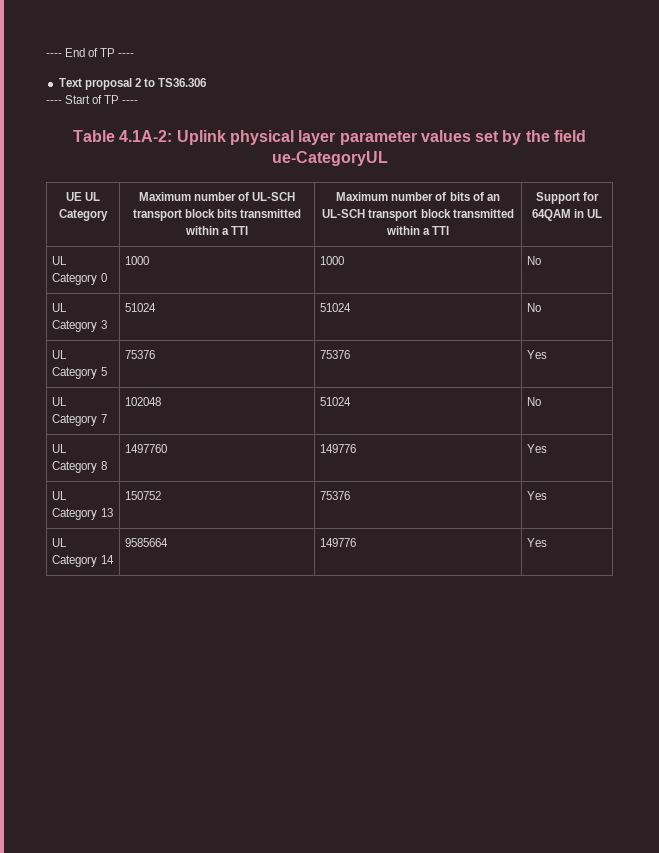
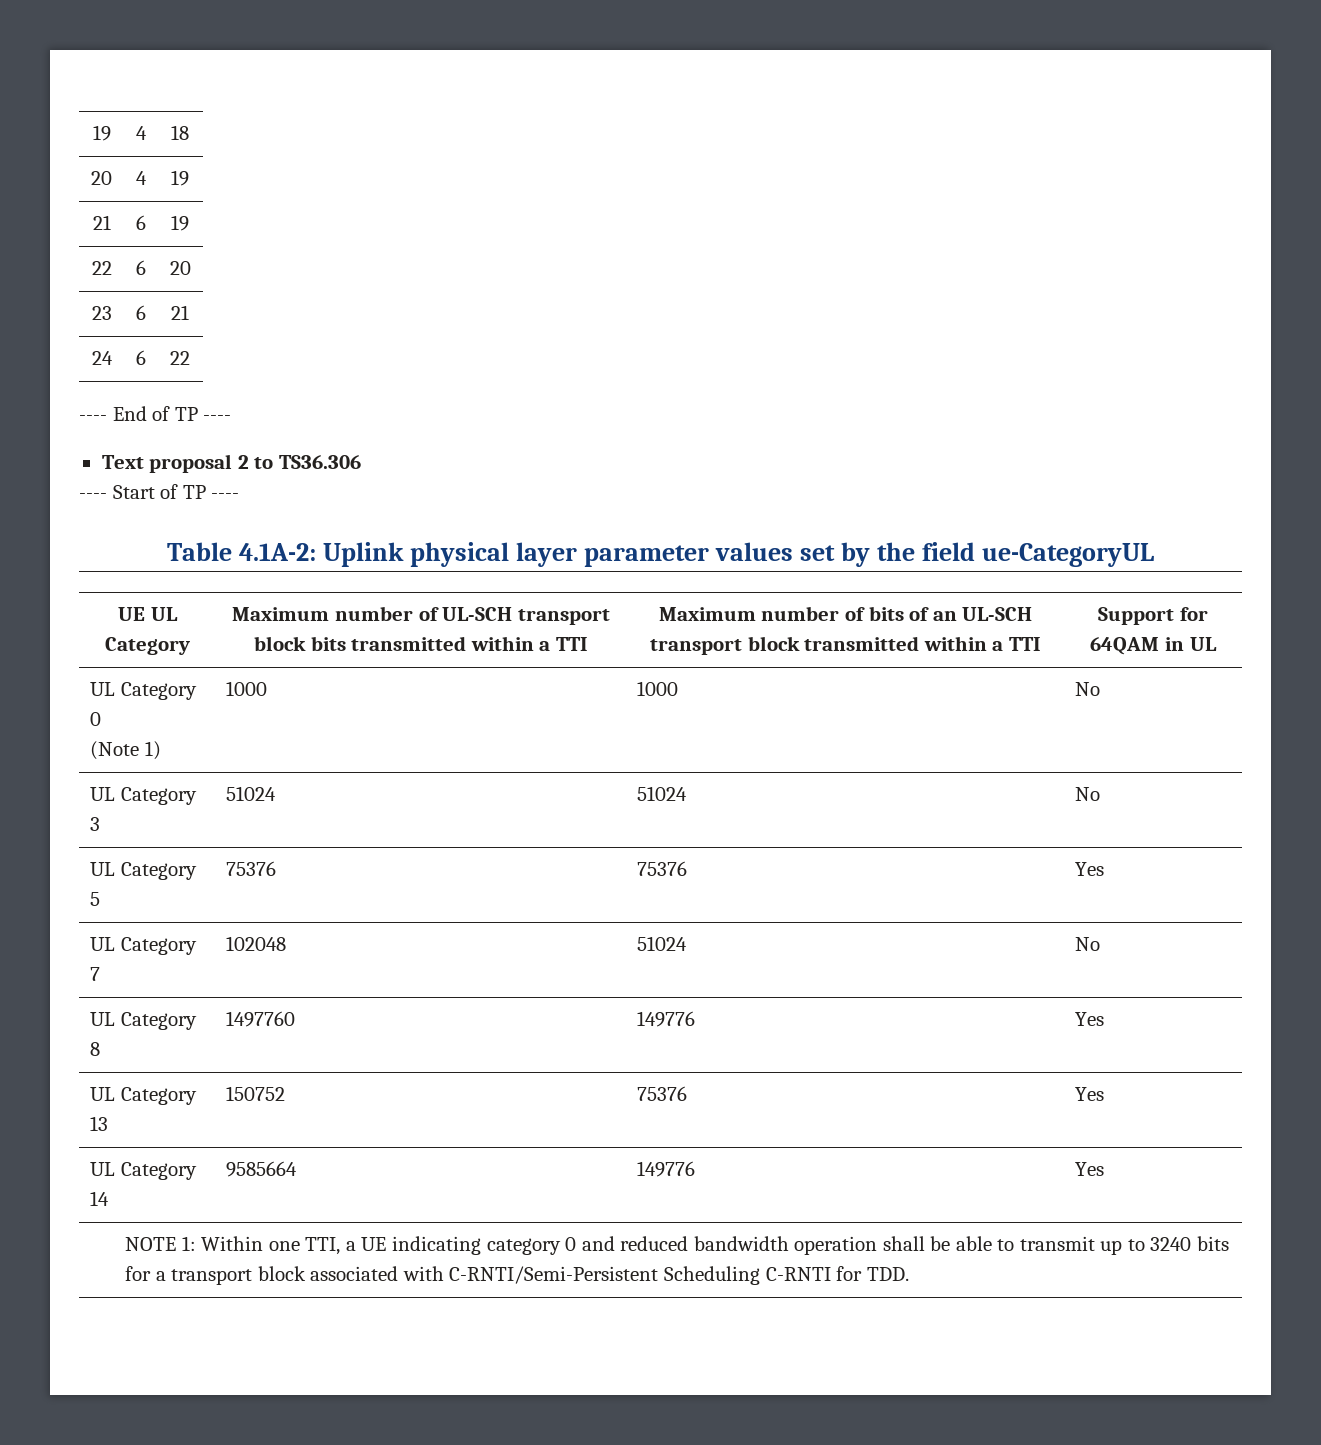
+ 19 | 4 | 18
+ 20 | 4 | 19
+ 21 | 6 | 19
+ 22 | 6 | 20
+ 23 | 6 | 21
+ 24 | 6 | 22
- UL Category 0 | 1000 | 1000 | No
+ UL Category 0
+ (Note 1) | 1000 | 1000 | No
+ NOTE 1: Within one TTI, a UE indicating category 0 and reduced bandwidth operation shall be able to transmit up to 3240 bits for a transport block associated with C-RNTI/Semi-Persistent Scheduling C-RNTI for TDD.

